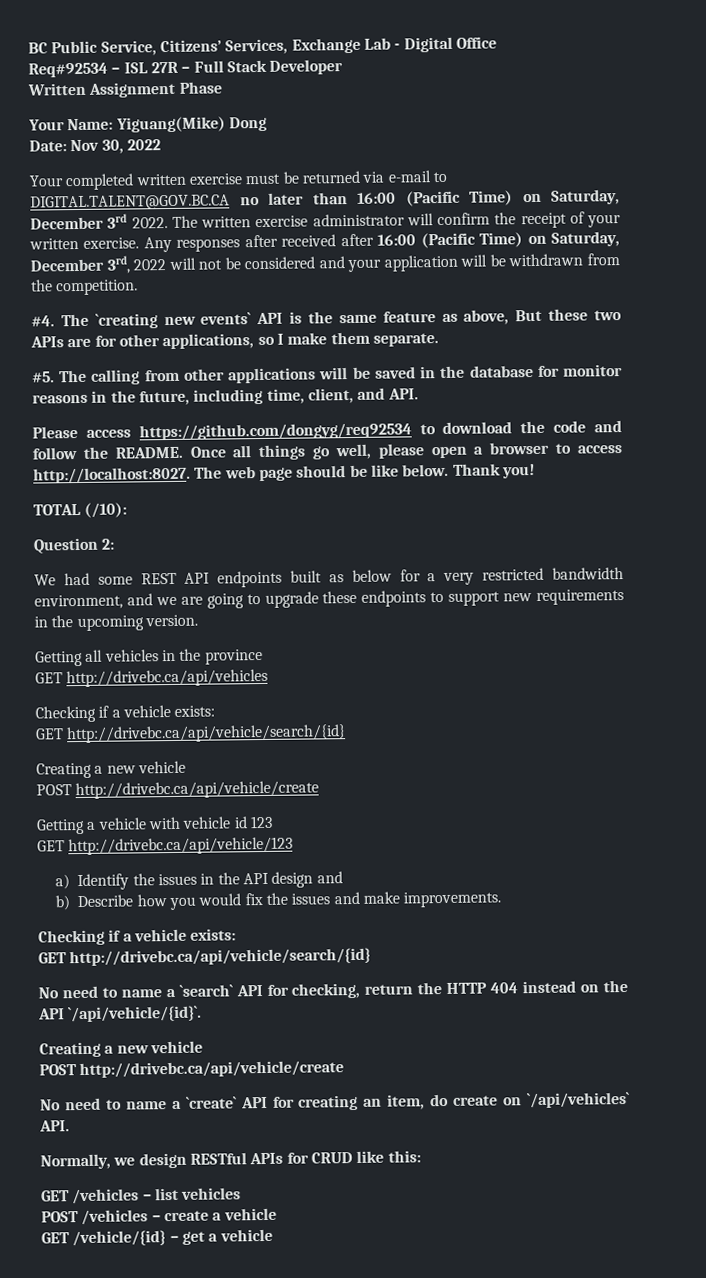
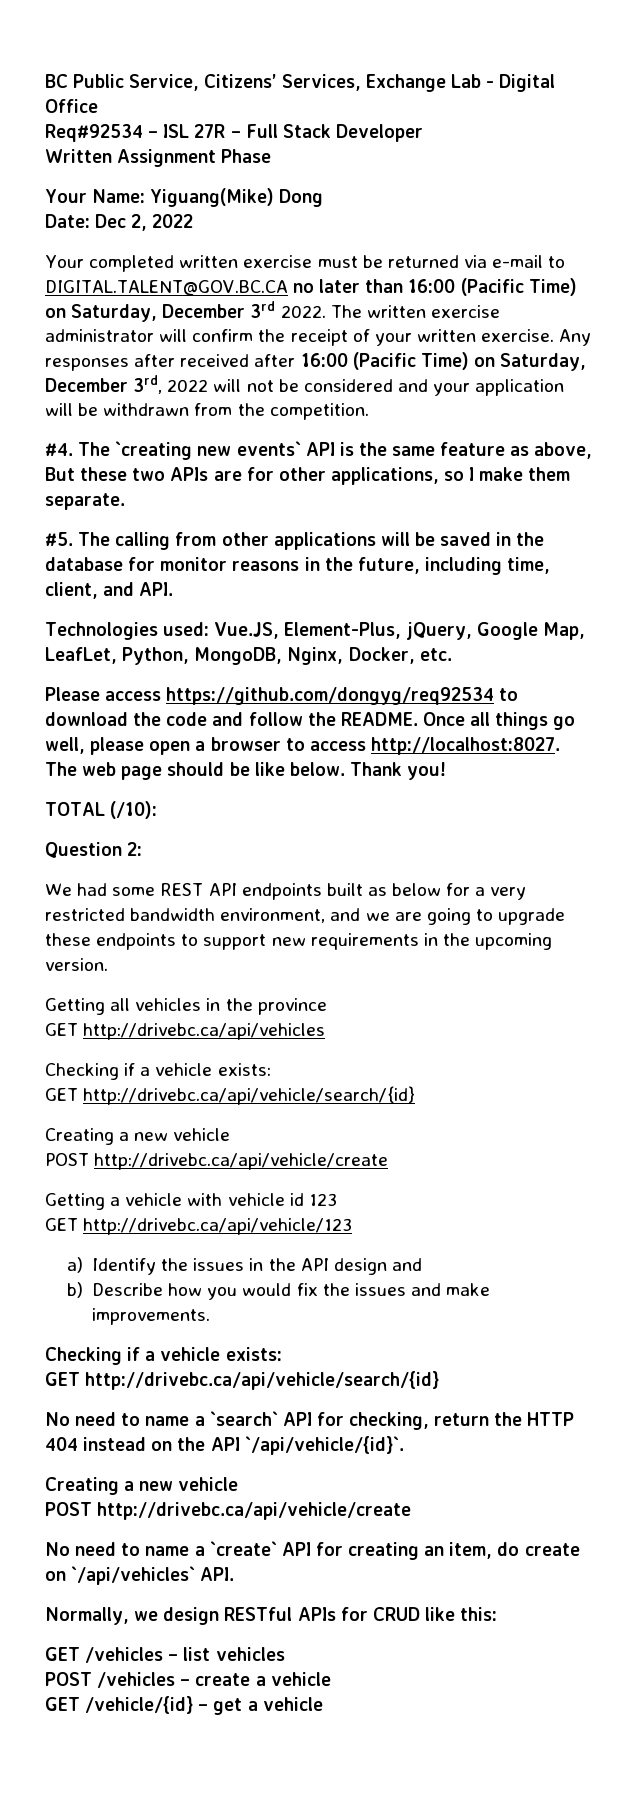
- Date: Nov 30, 2022
+ Date: Dec 2, 2022
+ Technologies used: Vue.JS, Element-Plus, jQuery, Google Map, LeafLet, Python, MongoDB, Nginx, Docker, etc.

